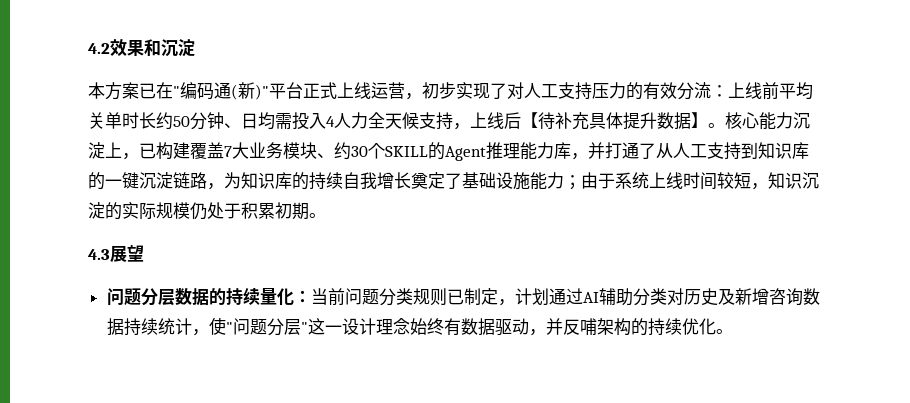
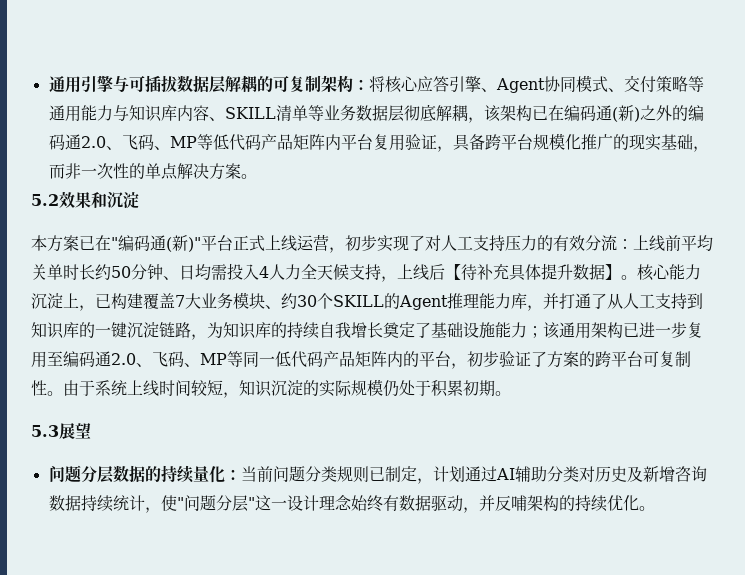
- 4.2效果和沉淀
+ 通用引擎与可插拔数据层解耦的可复制架构：将核心应答引擎、Agent协同模式、交付策略等通用能力与知识库内容、SKILL清单等业务数据层彻底解耦，该架构已在编码通(新)之外的编码通2.0、飞码、MP等低代码产品矩阵内平台复用验证，具备跨平台规模化推广的现实基础，而非一次性的单点解决方案。
+ 5.2效果和沉淀
- 核心能力沉淀上，已构建覆盖7大业务模块、约30个SKILL的Agent推理能力库，并打通了从人工支持到知识库的一键沉淀链路，为知识库的持续自我增长奠定了基础设施能力；由于系统上线时间较短，知识沉淀的实际规模仍处于积累初期。
+ 核心能力沉淀上，已构建覆盖7大业务模块、约30个SKILL的Agent推理能力库，并打通了从人工支持到知识库的一键沉淀链路，为知识库的持续自我增长奠定了基础设施能力；该通用架构已进一步复用至编码通2.0、飞码、MP等同一低代码产品矩阵内的平台，初步验证了方案的跨平台可复制性。由于系统上线时间较短，知识沉淀的实际规模仍处于积累初期。
- 4.3展望
+ 5.3展望

